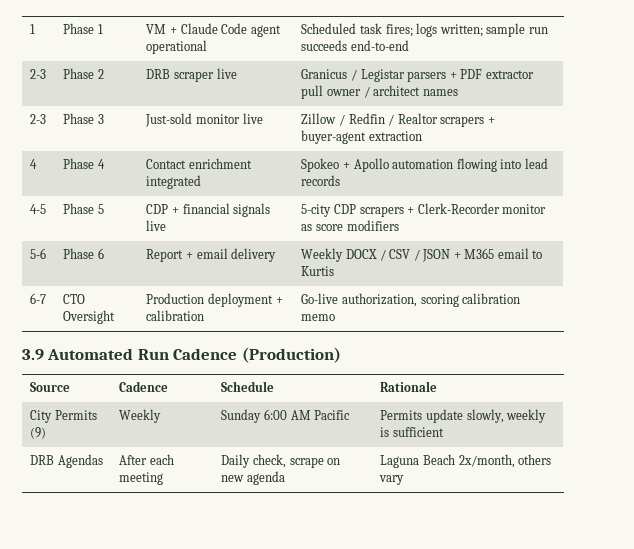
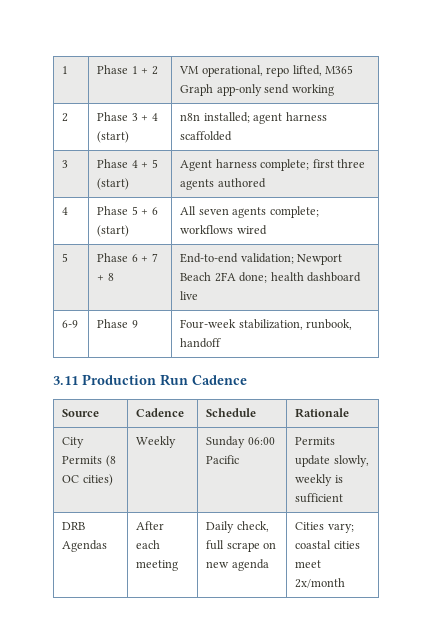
- 1 | Phase 1 | VM + Claude Code agent operational | Scheduled task fires; logs written; sample run succeeds end-to-end
- 2-3 | Phase 2 | DRB scraper live | Granicus / Legistar parsers + PDF extractor pull owner / architect names
- 2-3 | Phase 3 | Just-sold monitor live | Zillow / Redfin / Realtor scrapers + buyer-agent extraction
- 4 | Phase 4 | Contact enrichment integrated | Spokeo + Apollo automation flowing into lead records
- 4-5 | Phase 5 | CDP + financial signals live | 5-city CDP scrapers + Clerk-Recorder monitor as score modifiers
- 5-6 | Phase 6 | Report + email delivery | Weekly DOCX / CSV / JSON + M365 email to Kurtis
- 6-7 | CTO Oversight | Production deployment + calibration | Go-live authorization, scoring calibration memo
- 3.9 Automated Run Cadence (Production)
+ 1 | Phase 1 + 2 | VM operational, repo lifted, M365 Graph app-only send working
+ 2 | Phase 3 + 4 (start) | n8n installed; agent harness scaffolded
+ 3 | Phase 4 + 5 (start) | Agent harness complete; first three agents authored
+ 4 | Phase 5 + 6 (start) | All seven agents complete; workflows wired
+ 5 | Phase 6 + 7 + 8 | End-to-end validation; Newport Beach 2FA done; health dashboard live
+ 6-9 | Phase 9 | Four-week stabilization, runbook, handoff
+ 3.11 Production Run Cadence
- City Permits (9) | Weekly | Sunday 6:00 AM Pacific | Permits update slowly, weekly is sufficient
+ City Permits (8 OC cities) | Weekly | Sunday 06:00 Pacific | Permits update slowly, weekly is sufficient
- DRB Agendas | After each meeting | Daily check, scrape on new agenda | Laguna Beach 2x/month, others vary
+ DRB Agendas | After each meeting | Daily check, full scrape on new agenda | Cities vary; coastal cities meet 2x/month

